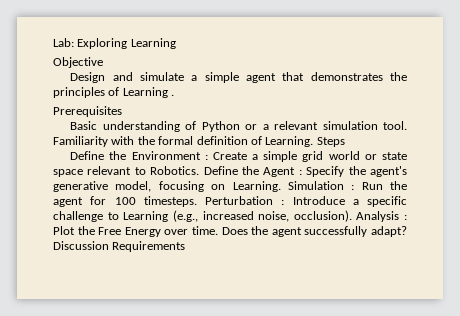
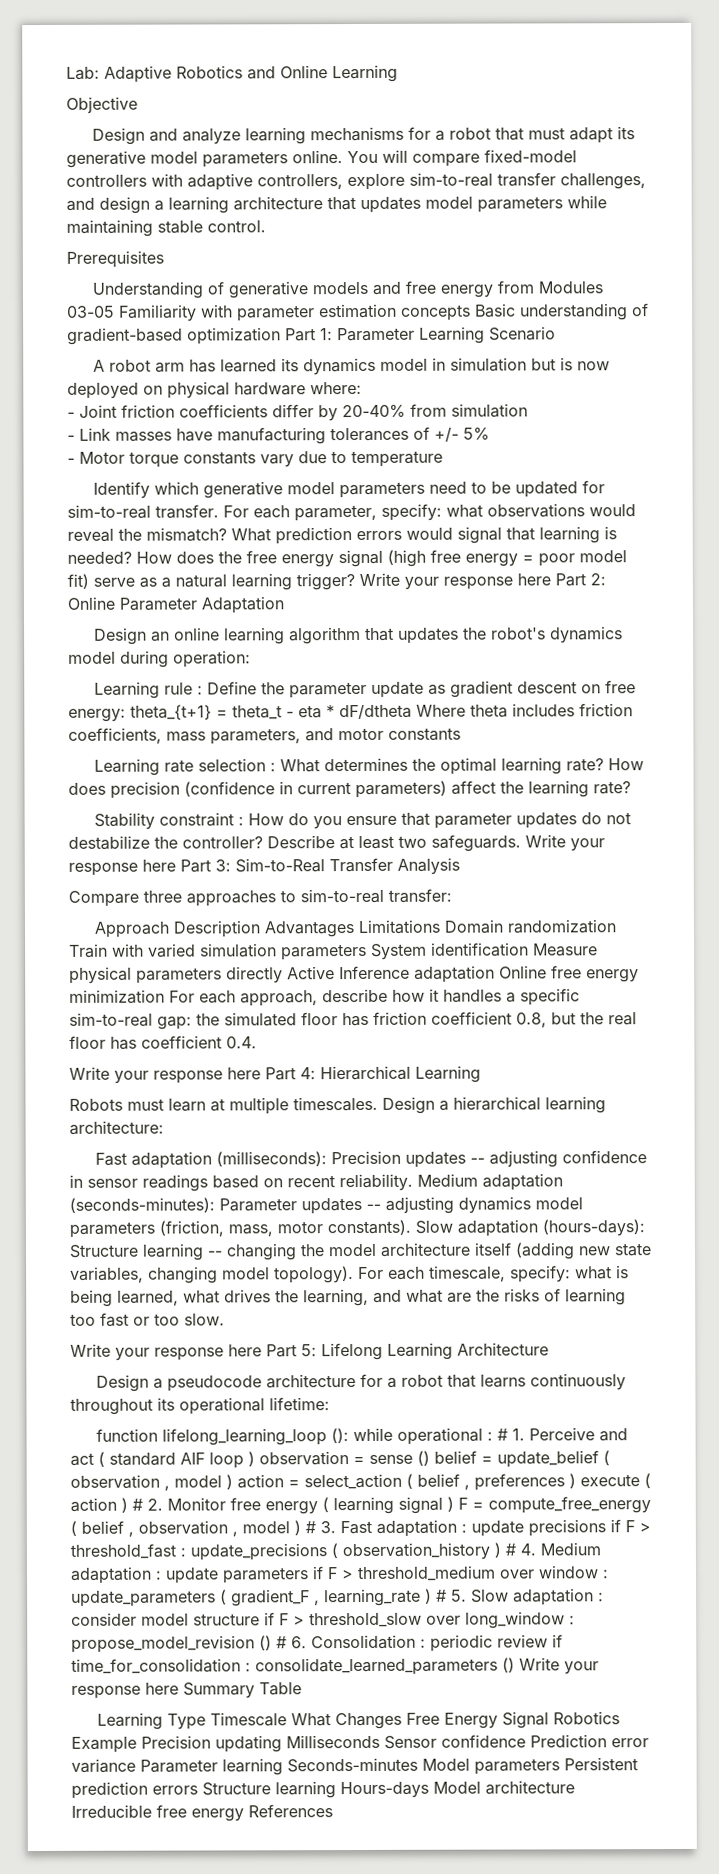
- Lab: Exploring Learning
+ Lab: Adaptive Robotics and Online Learning
- Design and simulate a simple agent that demonstrates the principles of Learning .
+ Design and analyze learning mechanisms for a robot that must adapt its generative model parameters online. You will compare fixed-model controllers with adaptive controllers, explore sim-to-real transfer challenges, and design a learning architecture that updates model parameters while maintaining stable control.
  Prerequisites
- Basic understanding of Python or a relevant simulation tool. Familiarity with the formal definition of Learning. Steps
- Define the Environment : Create a simple grid world or state space relevant to Robotics. Define the Agent : Specify the agent's generative model, focusing on Learning. Simulation : Run the agent for 100 timesteps. Perturbation : Introduce a specific challenge to Learning (e.g., increased noise, occlusion). Analysis : Plot the Free Energy over time. Does the agent successfully adapt? Discussion Requirements
+ Understanding of generative models and free energy from Modules 03-05 Familiarity with parameter estimation concepts Basic understanding of gradient-based optimization Part 1: Parameter Learning Scenario
+ A robot arm has learned its dynamics model in simulation but is now deployed on physical hardware where:
+ - Joint friction coefficients differ by 20-40% from simulation
+ - Link masses have manufacturing tolerances of +/- 5%
+ - Motor torque constants vary due to temperature
+ Identify which generative model parameters need to be updated for sim-to-real transfer. For each parameter, specify: what observations would reveal the mismatch? What prediction errors would signal that learning is needed? How does the free energy signal (high free energy = poor model fit) serve as a natural learning trigger? Write your response here Part 2: Online Parameter Adaptation
+ Design an online learning algorithm that updates the robot's dynamics model during operation:
+ Learning rule : Define the parameter update as gradient descent on free energy: theta_{t+1} = theta_t - eta * dF/dtheta Where theta includes friction coefficients, mass parameters, and motor constants
+ Learning rate selection : What determines the optimal learning rate? How does precision (confidence in current parameters) affect the learning rate?
+ Stability constraint : How do you ensure that parameter updates do not destabilize the controller? Describe at least two safeguards. Write your response here Part 3: Sim-to-Real Transfer Analysis
+ Compare three approaches to sim-to-real transfer:
+ Approach Description Advantages Limitations Domain randomization Train with varied simulation parameters System identification Measure physical parameters directly Active Inference adaptation Online free energy minimization For each approach, describe how it handles a specific sim-to-real gap: the simulated floor has friction coefficient 0.8, but the real floor has coefficient 0.4.
+ Write your response here Part 4: Hierarchical Learning
+ Robots must learn at multiple timescales. Design a hierarchical learning architecture:
+ Fast adaptation (milliseconds): Precision updates -- adjusting confidence in sensor readings based on recent reliability. Medium adaptation (seconds-minutes): Parameter updates -- adjusting dynamics model parameters (friction, mass, motor constants). Slow adaptation (hours-days): Structure learning -- changing the model architecture itself (adding new state variables, changing model topology). For each timescale, specify: what is being learned, what drives the learning, and what are the risks of learning too fast or too slow.
+ Write your response here Part 5: Lifelong Learning Architecture
+ Design a pseudocode architecture for a robot that learns continuously throughout its operational lifetime:
+ function lifelong_learning_loop (): while operational : # 1. Perceive and act ( standard AIF loop ) observation = sense () belief = update_belief ( observation , model ) action = select_action ( belief , preferences ) execute ( action ) # 2. Monitor free energy ( learning signal ) F = compute_free_energy ( belief , observation , model ) # 3. Fast adaptation : update precisions if F > threshold_fast : update_precisions ( observation_history ) # 4. Medium adaptation : update parameters if F > threshold_medium over window : update_parameters ( gradient_F , learning_rate ) # 5. Slow adaptation : consider model structure if F > threshold_slow over long_window : propose_model_revision () # 6. Consolidation : periodic review if time_for_consolidation : consolidate_learned_parameters () Write your response here Summary Table
+ Learning Type Timescale What Changes Free Energy Signal Robotics Example Precision updating Milliseconds Sensor confidence Prediction error variance Parameter learning Seconds-minutes Model parameters Persistent prediction errors Structure learning Hours-days Model architecture Irreducible free energy References

